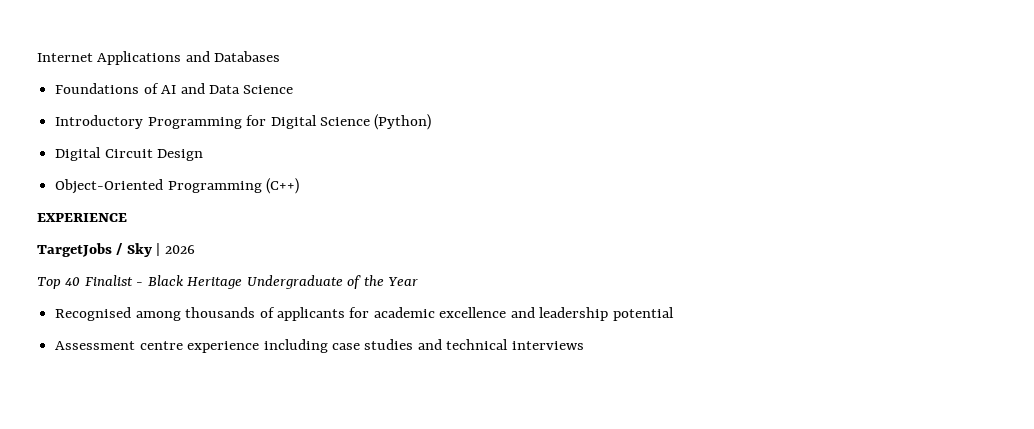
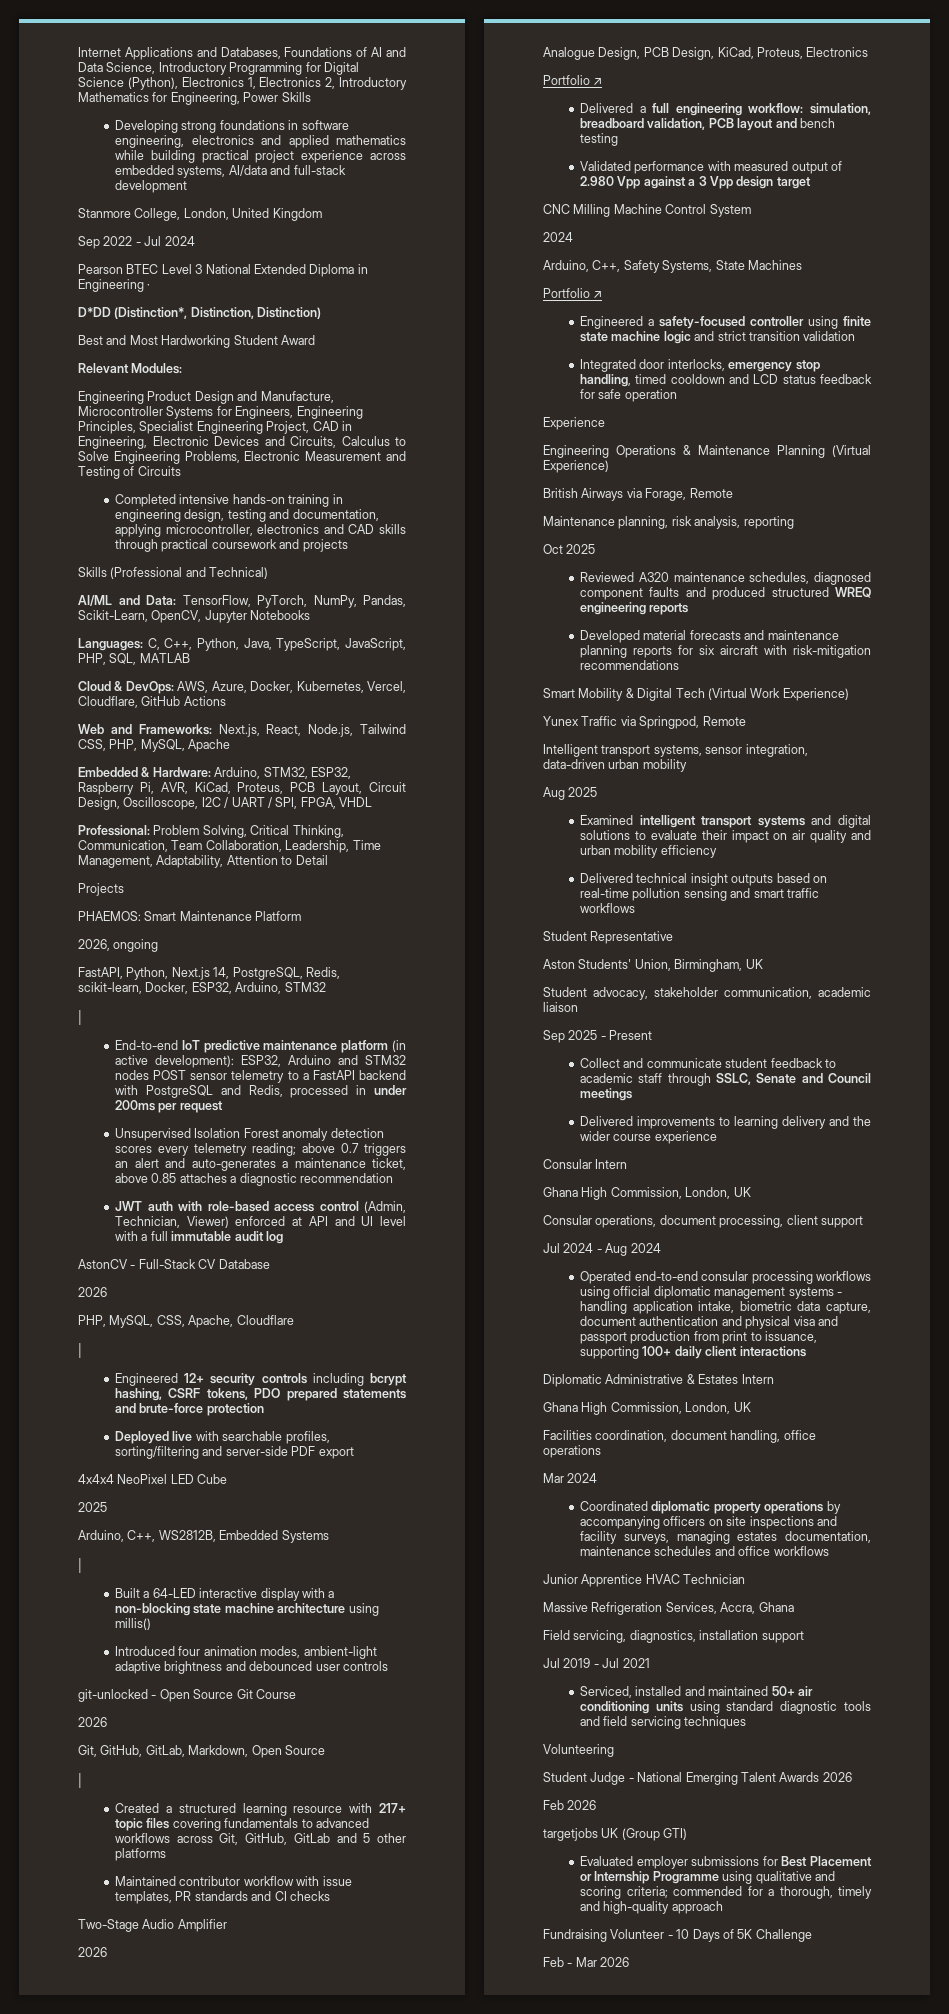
- Internet Applications and Databases
- Foundations of AI and Data Science
- Introductory Programming for Digital Science (Python)
- Digital Circuit Design
- Object-Oriented Programming (C++)
- EXPERIENCE
- TargetJobs / Sky | 2026
- Top 40 Finalist - Black Heritage Undergraduate of the Year
- Recognised among thousands of applicants for academic excellence and leadership potential
- Assessment centre experience including case studies and technical interviews
+ Internet Applications and Databases, Foundations of AI and Data Science, Introductory Programming for Digital Science (Python), Electronics 1, Electronics 2, Introductory Mathematics for Engineering, Power Skills
+ Developing strong foundations in software engineering, electronics and applied mathematics while building practical project experience across embedded systems, AI/data and full-stack development
+ Stanmore College, London, United Kingdom
+ Sep 2022 - Jul 2024
+ Pearson BTEC Level 3 National Extended Diploma in Engineering ·
+ D*DD (Distinction*, Distinction, Distinction)
+ Best and Most Hardworking Student Award
+ Relevant Modules:
+ Engineering Product Design and Manufacture, Microcontroller Systems for Engineers, Engineering Principles, Specialist Engineering Project, CAD in Engineering, Electronic Devices and Circuits, Calculus to Solve Engineering Problems, Electronic Measurement and Testing of Circuits
+ Completed intensive hands-on training in engineering design, testing and documentation, applying microcontroller, electronics and CAD skills through practical coursework and projects
+ Skills (Professional and Technical)
+ AI/ML and Data: TensorFlow, PyTorch, NumPy, Pandas, Scikit-Learn, OpenCV, Jupyter Notebooks
+ Languages: C, C++, Python, Java, TypeScript, JavaScript, PHP, SQL, MATLAB
+ Cloud & DevOps: AWS, Azure, Docker, Kubernetes, Vercel, Cloudflare, GitHub Actions
+ Web and Frameworks: Next.js, React, Node.js, Tailwind CSS, PHP, MySQL, Apache
+ Embedded & Hardware: Arduino, STM32, ESP32, Raspberry Pi, AVR, KiCad, Proteus, PCB Layout, Circuit Design, Oscilloscope, I2C / UART / SPI, FPGA, VHDL
+ Professional: Problem Solving, Critical Thinking, Communication, Team Collaboration, Leadership, Time Management, Adaptability, Attention to Detail
+ Projects
+ PHAEMOS: Smart Maintenance Platform
+ 2026, ongoing
+ FastAPI, Python, Next.js 14, PostgreSQL, Redis, scikit-learn, Docker, ESP32, Arduino, STM32
+ |
+ End-to-end IoT predictive maintenance platform (in active development): ESP32, Arduino and STM32 nodes POST sensor telemetry to a FastAPI backend with PostgreSQL and Redis, processed in under 200ms per request
+ Unsupervised Isolation Forest anomaly detection scores every telemetry reading; above 0.7 triggers an alert and auto-generates a maintenance ticket, above 0.85 attaches a diagnostic recommendation
+ JWT auth with role-based access control (Admin, Technician, Viewer) enforced at API and UI level with a full immutable audit log
+ AstonCV - Full-Stack CV Database
+ 2026
+ PHP, MySQL, CSS, Apache, Cloudflare
+ |
+ Engineered 12+ security controls including bcrypt hashing, CSRF tokens, PDO prepared statements and brute-force protection
+ Deployed live with searchable profiles, sorting/filtering and server-side PDF export
+ 4x4x4 NeoPixel LED Cube
+ 2025
+ Arduino, C++, WS2812B, Embedded Systems
+ |
+ Built a 64-LED interactive display with a non-blocking state machine architecture using millis()
+ Introduced four animation modes, ambient-light adaptive brightness and debounced user controls
+ git-unlocked - Open Source Git Course
+ 2026
+ Git, GitHub, GitLab, Markdown, Open Source
+ |
+ Created a structured learning resource with 217+ topic files covering fundamentals to advanced workflows across Git, GitHub, GitLab and 5 other platforms
+ Maintained contributor workflow with issue templates, PR standards and CI checks
+ Two-Stage Audio Amplifier
+ 2026
+ Analogue Design, PCB Design, KiCad, Proteus, Electronics
+ Portfolio ↗
+ Delivered a full engineering workflow: simulation, breadboard validation, PCB layout and bench testing
+ Validated performance with measured output of 2.980 Vpp against a 3 Vpp design target
+ CNC Milling Machine Control System
+ 2024
+ Arduino, C++, Safety Systems, State Machines
+ Portfolio ↗
+ Engineered a safety-focused controller using finite state machine logic and strict transition validation
+ Integrated door interlocks, emergency stop handling, timed cooldown and LCD status feedback for safe operation
+ Experience
+ Engineering Operations & Maintenance Planning (Virtual Experience)
+ British Airways via Forage, Remote
+ Maintenance planning, risk analysis, reporting
+ Oct 2025
+ Reviewed A320 maintenance schedules, diagnosed component faults and produced structured WREQ engineering reports
+ Developed material forecasts and maintenance planning reports for six aircraft with risk-mitigation recommendations
+ Smart Mobility & Digital Tech (Virtual Work Experience)
+ Yunex Traffic via Springpod, Remote
+ Intelligent transport systems, sensor integration, data-driven urban mobility
+ Aug 2025
+ Examined intelligent transport systems and digital solutions to evaluate their impact on air quality and urban mobility efficiency
+ Delivered technical insight outputs based on real-time pollution sensing and smart traffic workflows
+ Student Representative
+ Aston Students' Union, Birmingham, UK
+ Student advocacy, stakeholder communication, academic liaison
+ Sep 2025 - Present
+ Collect and communicate student feedback to academic staff through SSLC, Senate and Council meetings
+ Delivered improvements to learning delivery and the wider course experience
+ Consular Intern
+ Ghana High Commission, London, UK
+ Consular operations, document processing, client support
+ Jul 2024 - Aug 2024
+ Operated end-to-end consular processing workflows using official diplomatic management systems - handling application intake, biometric data capture, document authentication and physical visa and passport production from print to issuance, supporting 100+ daily client interactions
+ Diplomatic Administrative & Estates Intern
+ Ghana High Commission, London, UK
+ Facilities coordination, document handling, office operations
+ Mar 2024
+ Coordinated diplomatic property operations by accompanying officers on site inspections and facility surveys, managing estates documentation, maintenance schedules and office workflows
+ Junior Apprentice HVAC Technician
+ Massive Refrigeration Services, Accra, Ghana
+ Field servicing, diagnostics, installation support
+ Jul 2019 - Jul 2021
+ Serviced, installed and maintained 50+ air conditioning units using standard diagnostic tools and field servicing techniques
+ Volunteering
+ Student Judge - National Emerging Talent Awards 2026
+ Feb 2026
+ targetjobs UK (Group GTI)
+ Evaluated employer submissions for Best Placement or Internship Programme using qualitative and scoring criteria; commended for a thorough, timely and high-quality approach
+ Fundraising Volunteer - 10 Days of 5K Challenge
+ Feb - Mar 2026

